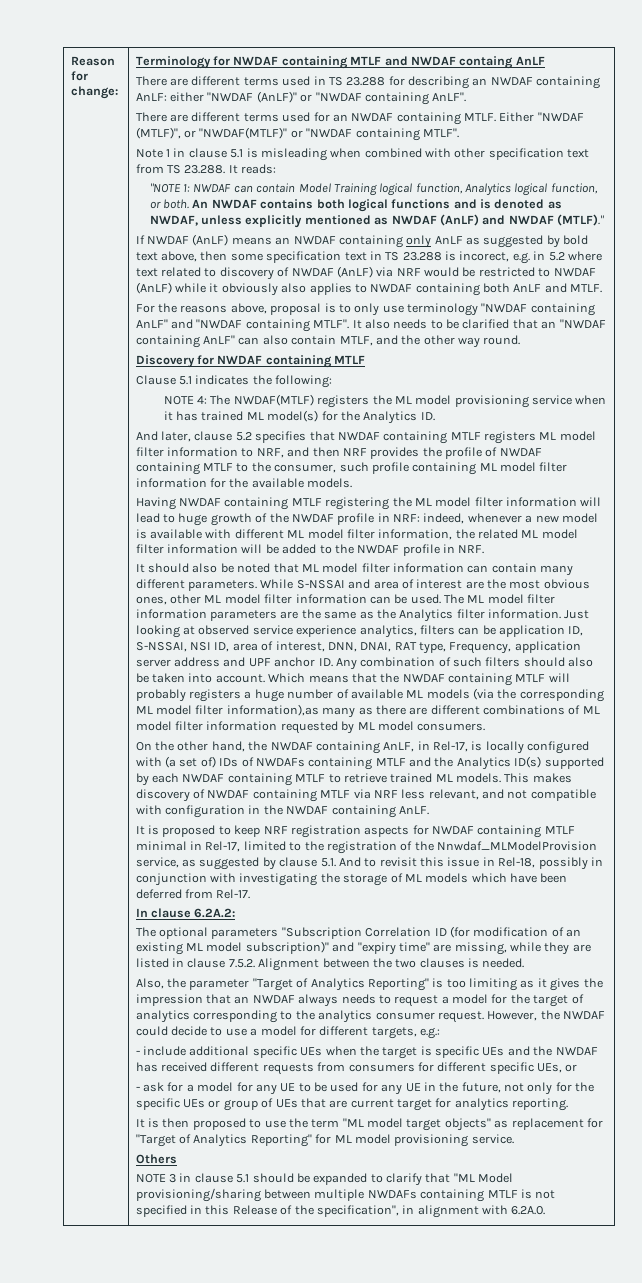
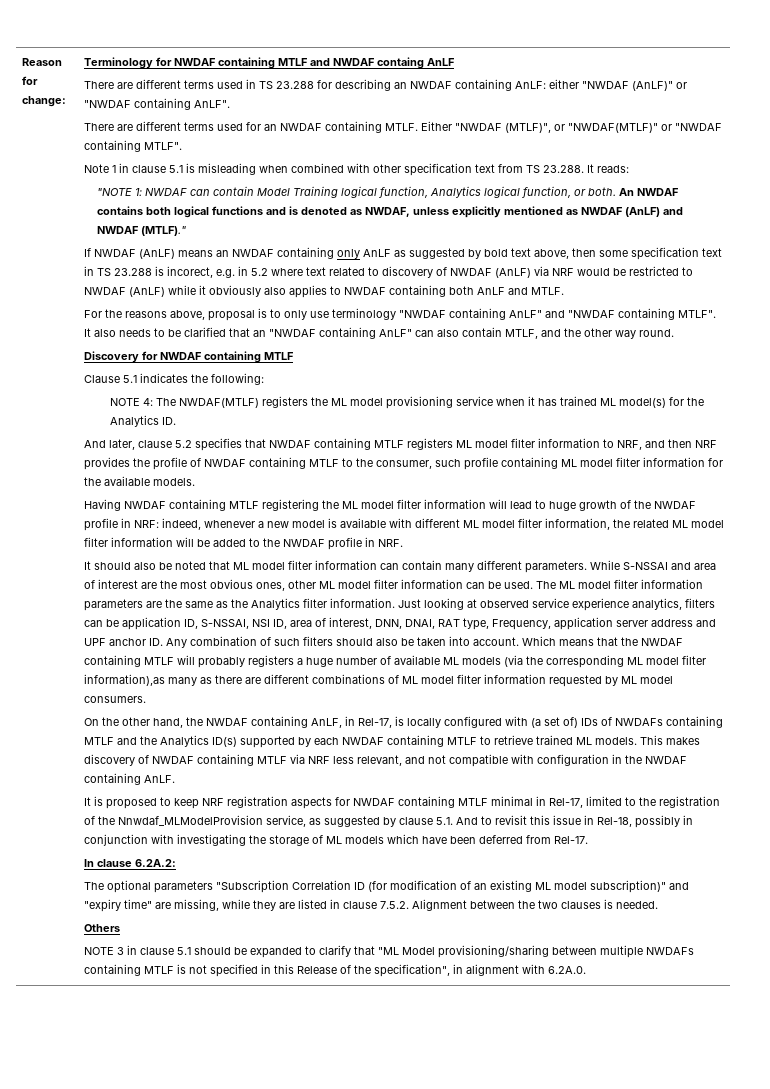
- Also, the parameter "Target of Analytics Reporting" is too limiting as it gives the impression that an NWDAF always needs to request a model for the target of analytics corresponding to the analytics consumer request. However, the NWDAF could decide to use a model for different targets, e.g.:
- - include additional specific UEs when the target is specific UEs and the NWDAF has received different requests from consumers for different specific UEs, or
- - ask for a model for any UE to be used for any UE in the future, not only for the specific UEs or group of UEs that are current target for analytics reporting.
- It is then proposed to use the term "ML model target objects" as replacement for "Target of Analytics Reporting" for ML model provisioning service.

